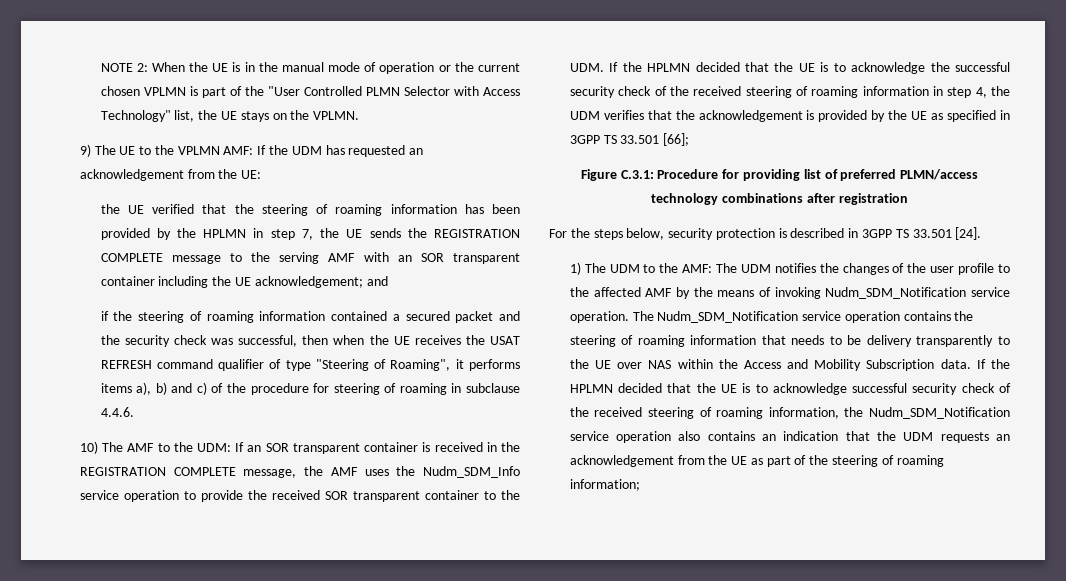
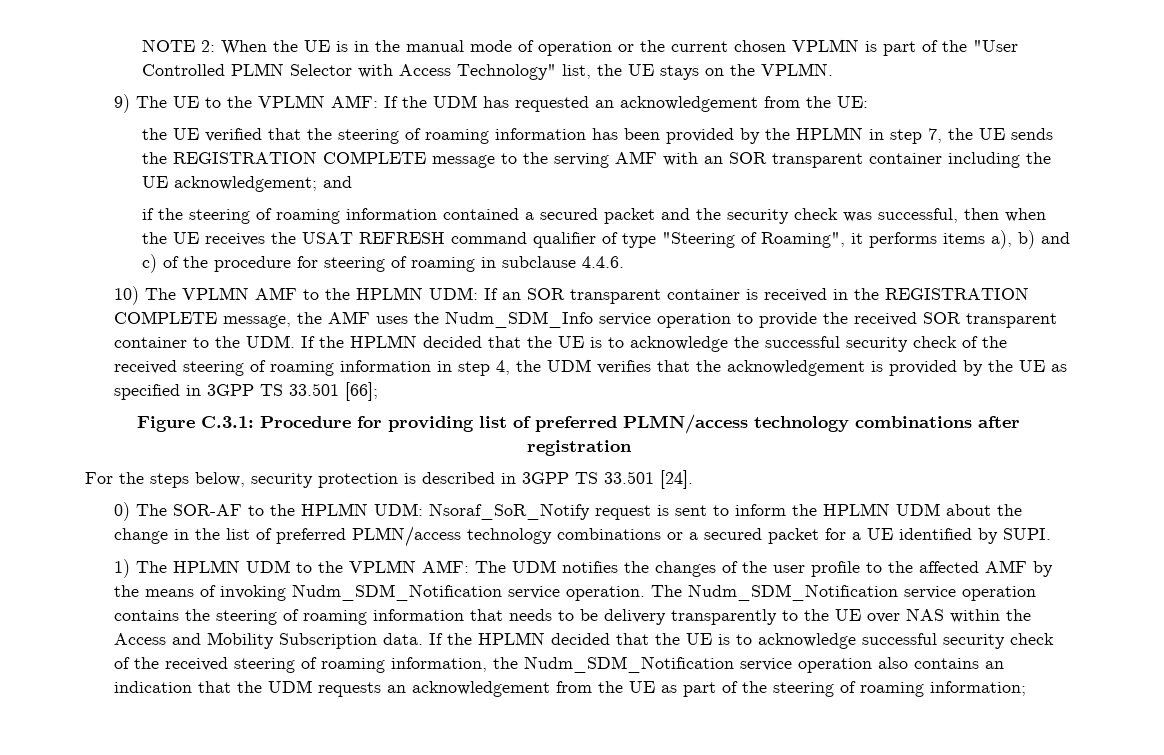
- 10) The AMF to the UDM:
+ 10) The VPLMN AMF to the HPLMN UDM:
+ 0) The SOR-AF to the HPLMN UDM: Nsoraf_SoR_Notify request is sent to inform the HPLMN UDM about the change in the list of preferred PLMN/access technology combinations or a secured packet for a UE identified by SUPI.
- 1) The UDM to the AMF: The UDM notifies the changes of the user profile to the affected AMF by the means of invoking Nudm_SDM_Notification service operation.
+ 1) The HPLMN UDM to the VPLMN AMF: The UDM notifies the changes of the user profile to the affected AMF by the means of invoking Nudm_SDM_Notification service operation.

